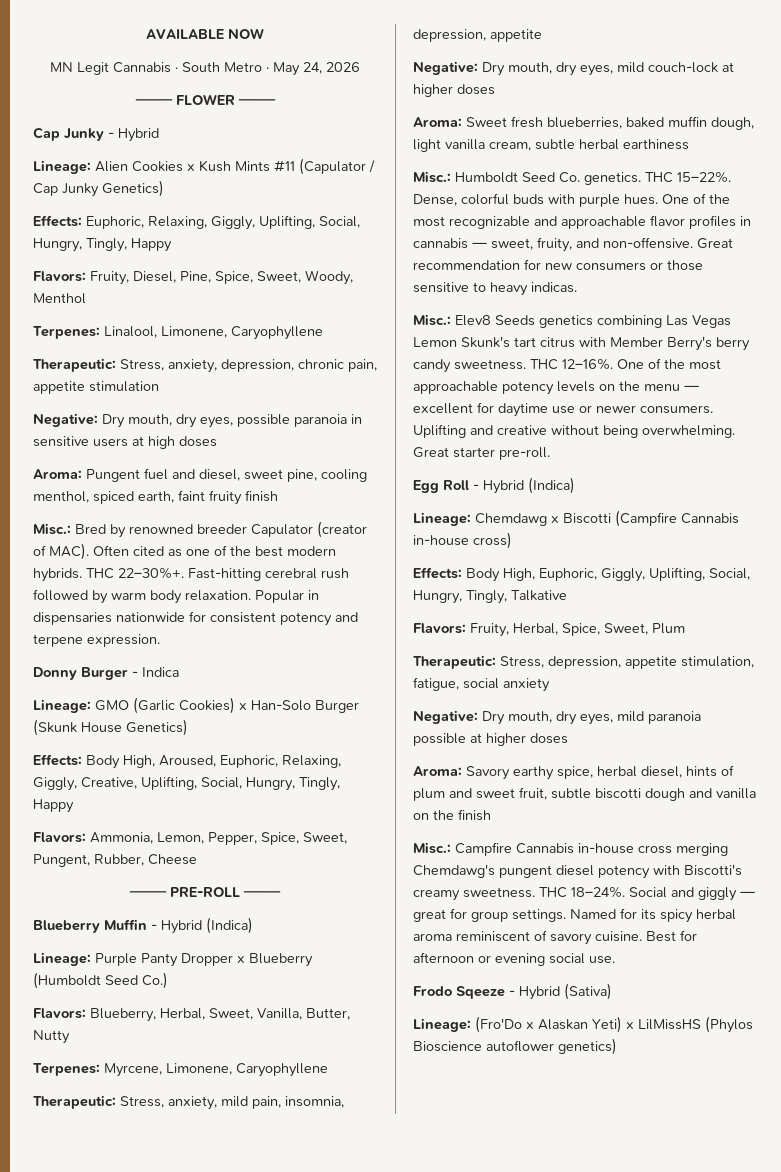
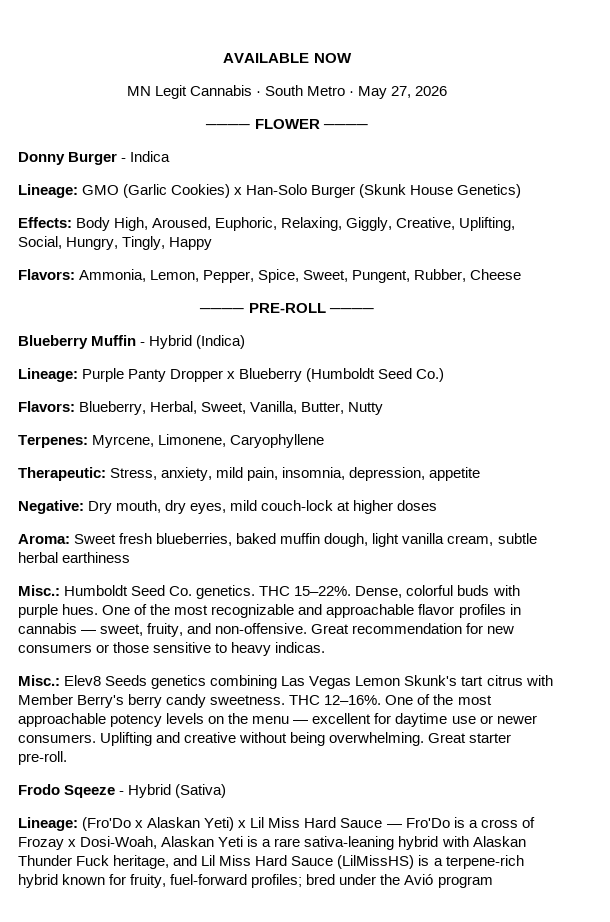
- MN Legit Cannabis · South Metro · May 24, 2026
+ MN Legit Cannabis · South Metro · May 27, 2026
- Cap Junky - Hybrid
- Lineage: Alien Cookies x Kush Mints #11 (Capulator / Cap Junky Genetics)
- Effects: Euphoric, Relaxing, Giggly, Uplifting, Social, Hungry, Tingly, Happy
- Flavors: Fruity, Diesel, Pine, Spice, Sweet, Woody, Menthol
- Terpenes: Linalool, Limonene, Caryophyllene
- Therapeutic: Stress, anxiety, depression, chronic pain, appetite stimulation
- Negative: Dry mouth, dry eyes, possible paranoia in sensitive users at high doses
- Aroma: Pungent fuel and diesel, sweet pine, cooling menthol, spiced earth, faint fruity finish
- Misc.: Bred by renowned breeder Capulator (creator of MAC). Often cited as one of the best modern hybrids. THC 22–30%+. Fast-hitting cerebral rush followed by warm body relaxation. Popular in dispensaries nationwide for consistent potency and terpene expression.
- Egg Roll - Hybrid (Indica)
- Lineage: Chemdawg x Biscotti (Campfire Cannabis in-house cross)
- Effects: Body High, Euphoric, Giggly, Uplifting, Social, Hungry, Tingly, Talkative
- Flavors: Fruity, Herbal, Spice, Sweet, Plum
- Therapeutic: Stress, depression, appetite stimulation, fatigue, social anxiety
- Negative: Dry mouth, dry eyes, mild paranoia possible at higher doses
- Aroma: Savory earthy spice, herbal diesel, hints of plum and sweet fruit, subtle biscotti dough and vanilla on the finish
- Misc.: Campfire Cannabis in-house cross merging Chemdawg's pungent diesel potency with Biscotti's creamy sweetness. THC 18–24%. Social and giggly — great for group settings. Named for its spicy herbal aroma reminiscent of savory cuisine. Best for afternoon or evening social use.
- Lineage: (Fro'Do x Alaskan Yeti) x LilMissHS (Phylos Bioscience autoflower genetics)
+ Lineage: (Fro'Do x Alaskan Yeti) x Lil Miss Hard Sauce — Fro'Do is a cross of Frozay x Dosi-Woah, Alaskan Yeti is a rare sativa-leaning hybrid with Alaskan Thunder Fuck heritage, and Lil Miss Hard Sauce (LilMissHS) is a terpene-rich hybrid known for fruity, fuel-forward profiles; bred under the Avió program

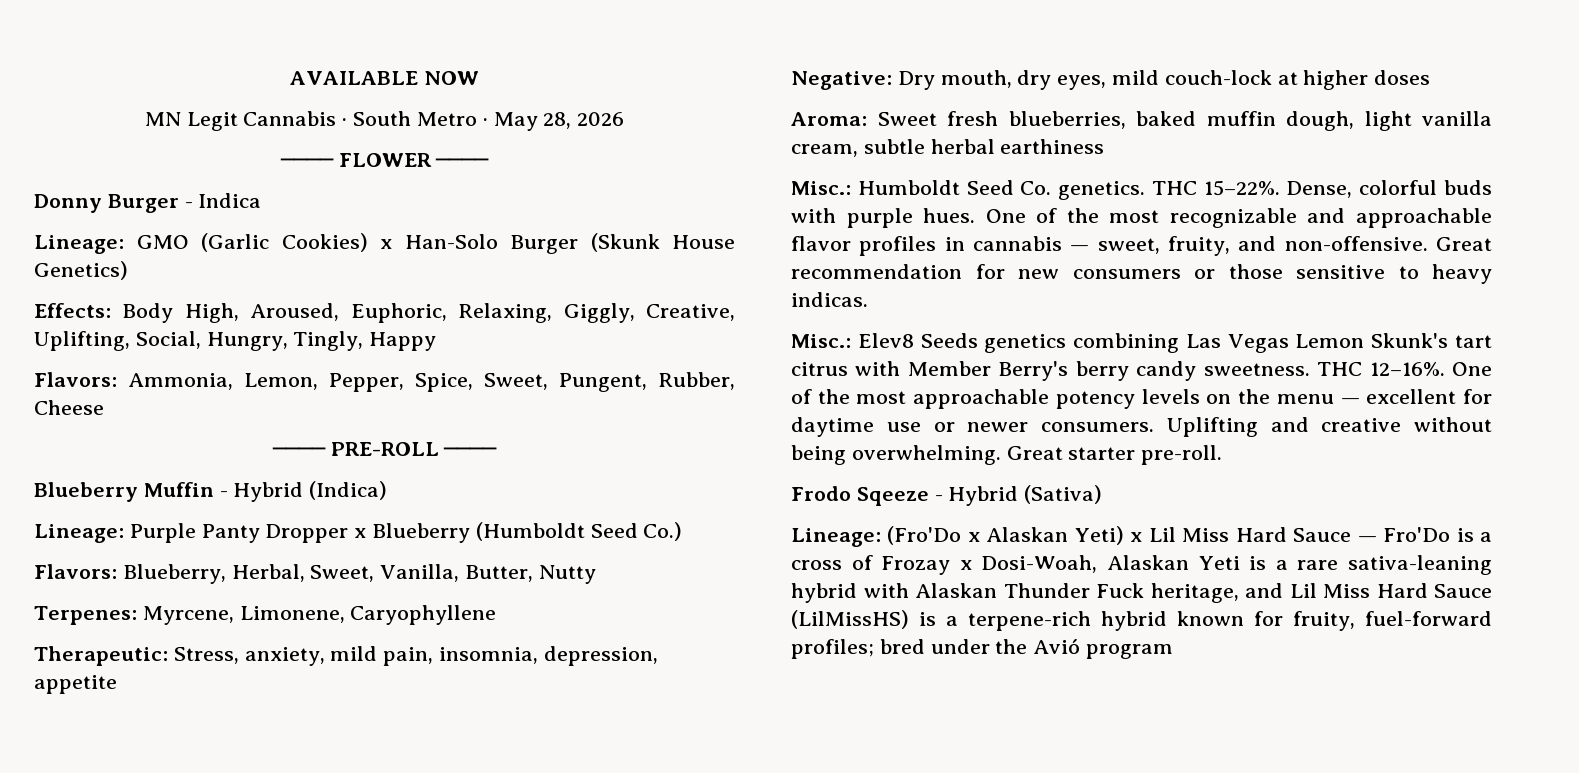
- MN Legit Cannabis · South Metro · May 27, 2026
+ MN Legit Cannabis · South Metro · May 28, 2026

